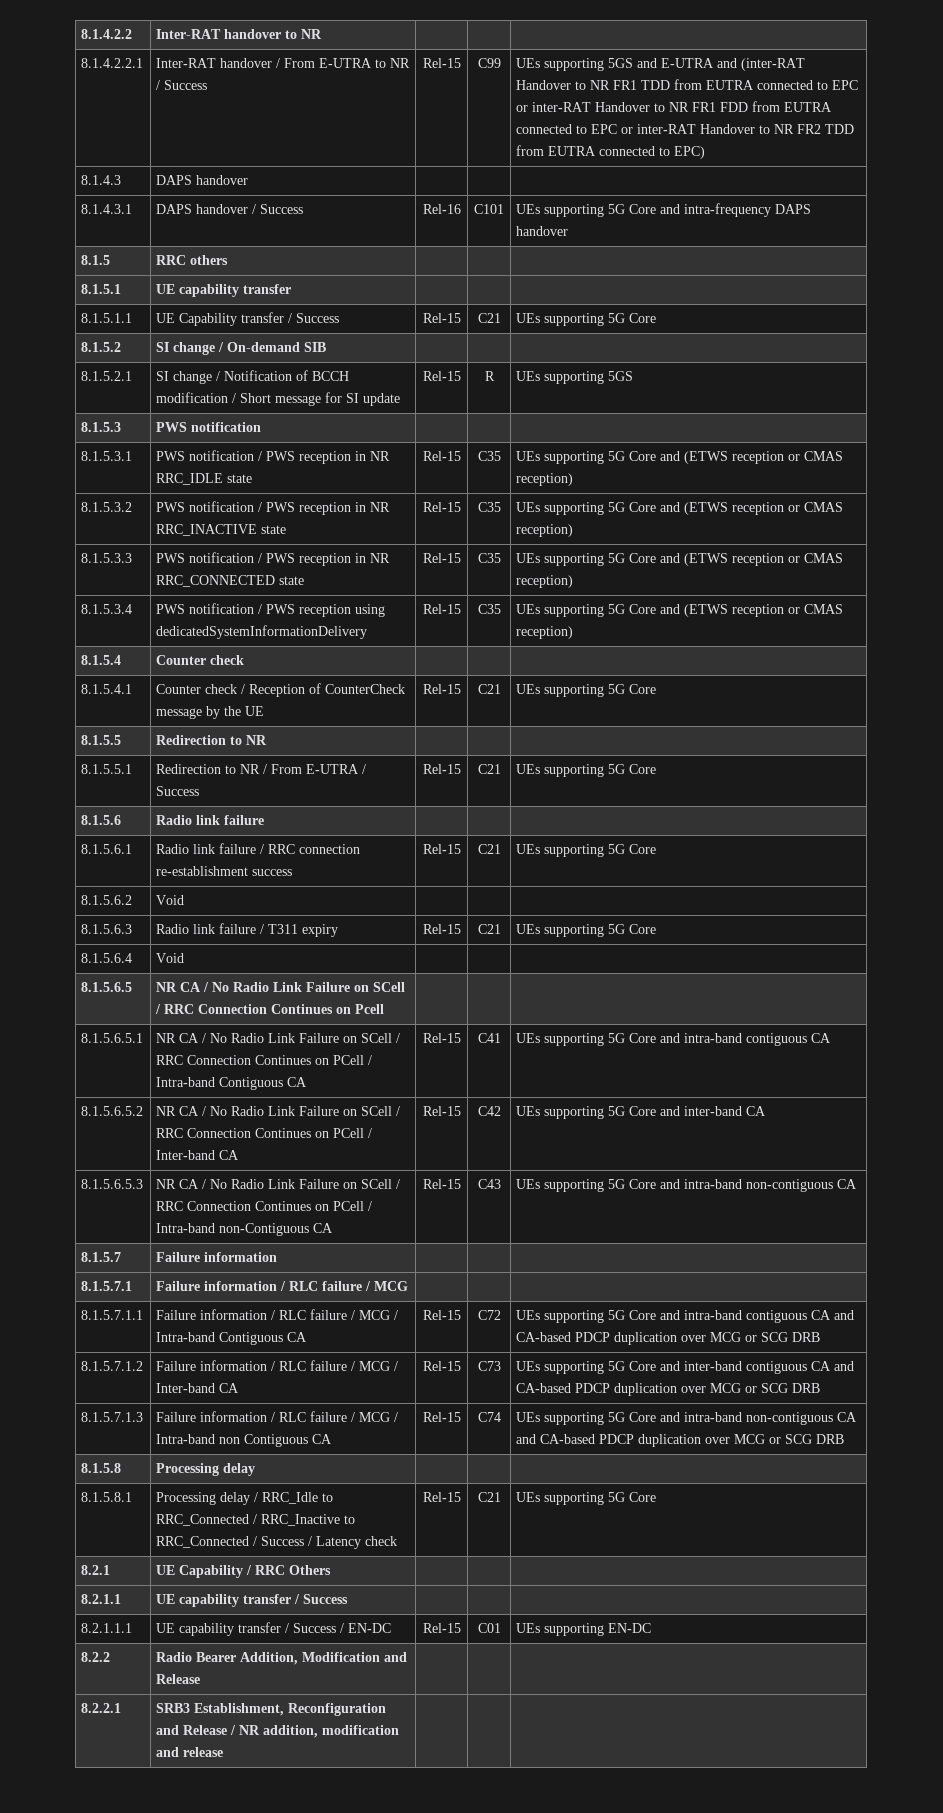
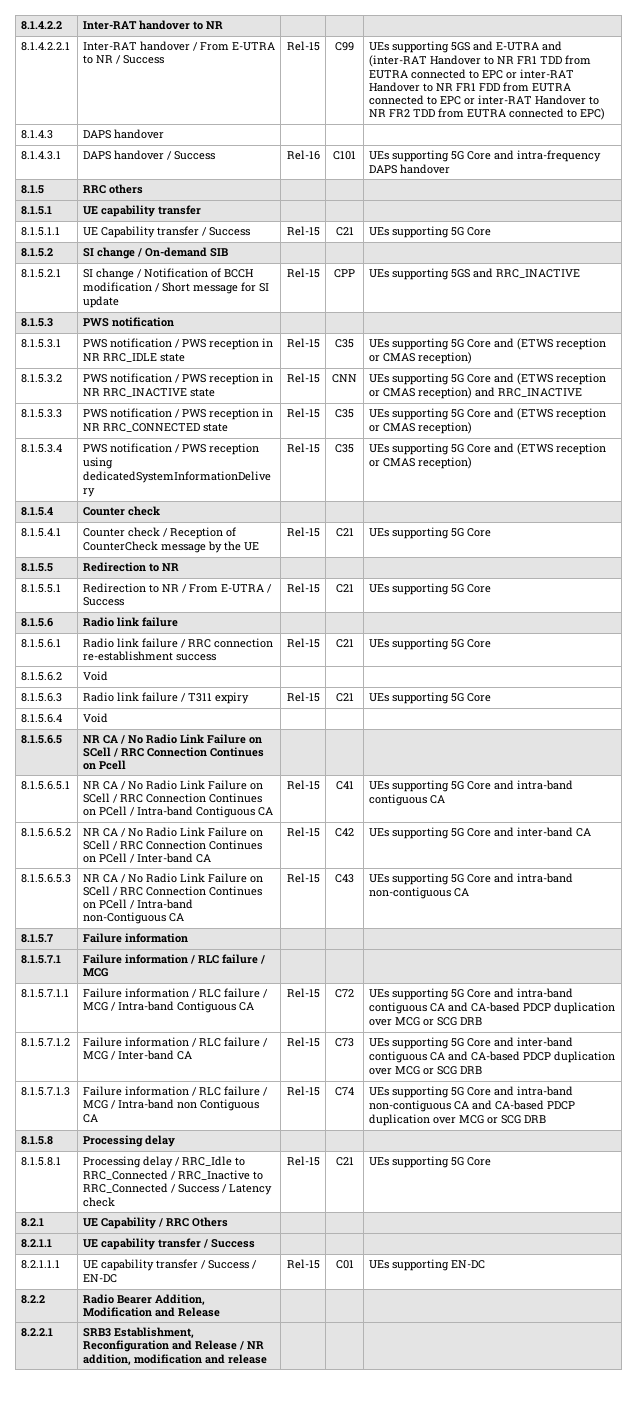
- 8.1.5.2.1 | SI change / Notification of BCCH modification / Short message for SI update | Rel-15 | R | UEs supporting 5GS
+ 8.1.5.2.1 | SI change / Notification of BCCH modification / Short message for SI update | Rel-15 | CPP | UEs supporting 5GS and RRC_INACTIVE
- 8.1.5.3.2 | PWS notification / PWS reception in NR RRC_INACTIVE state | Rel-15 | C35 | UEs supporting 5G Core and (ETWS reception or CMAS reception)
+ 8.1.5.3.2 | PWS notification / PWS reception in NR RRC_INACTIVE state | Rel-15 | CNN | UEs supporting 5G Core and (ETWS reception or CMAS reception) and RRC_INACTIVE

